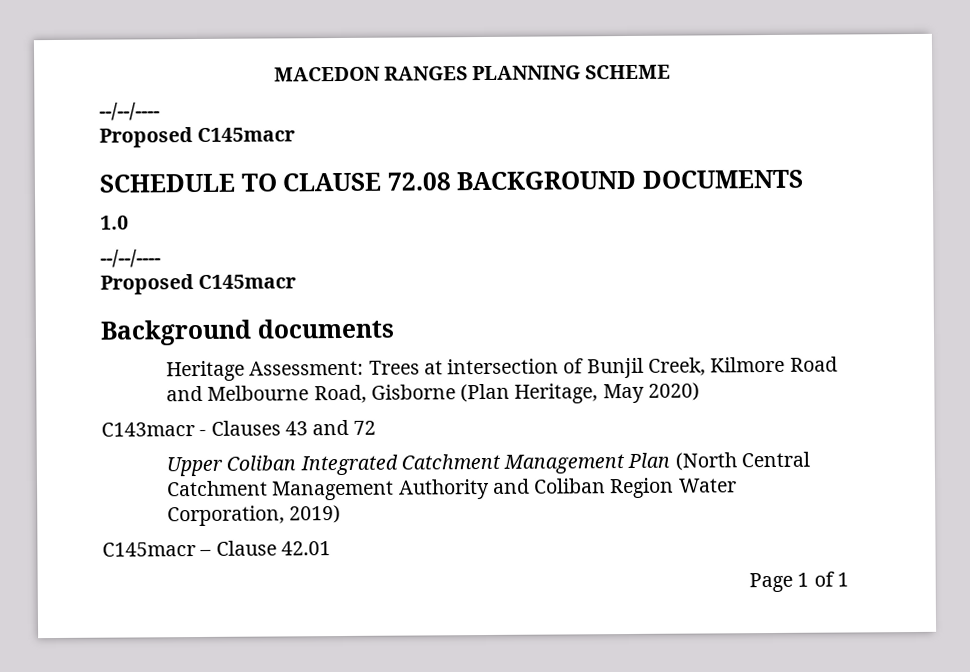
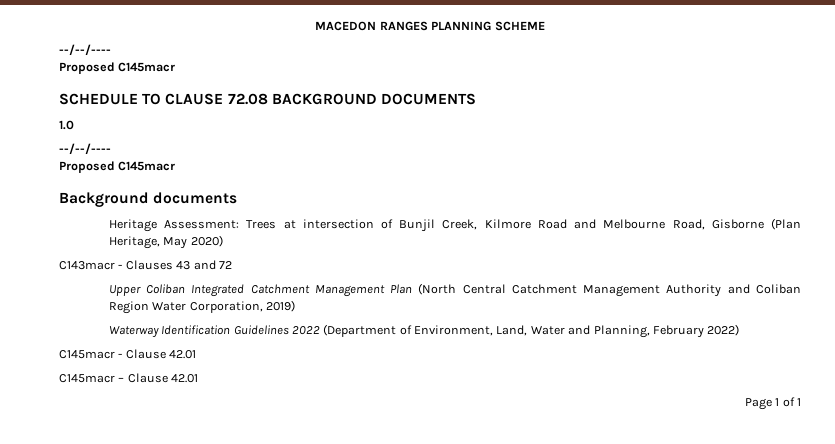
+ Waterway Identification Guidelines 2022 (Department of Environment, Land, Water and Planning, February 2022)
+ C145macr - Clause 42.01

